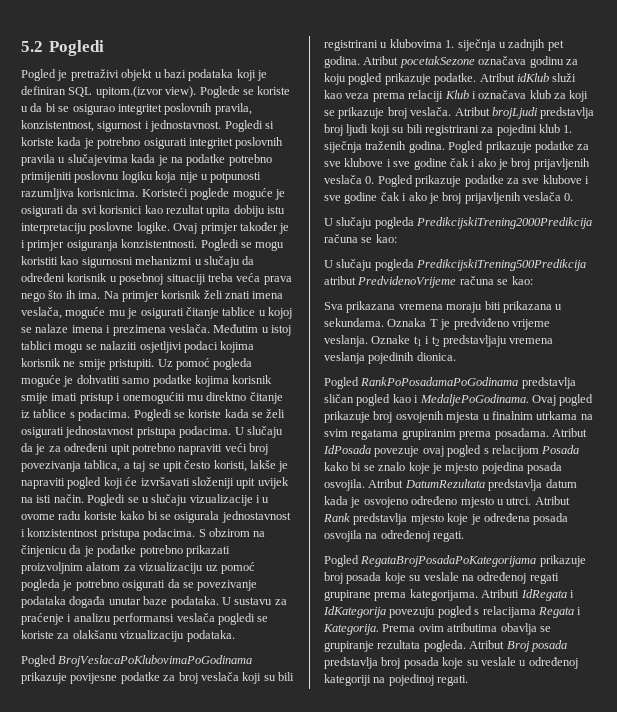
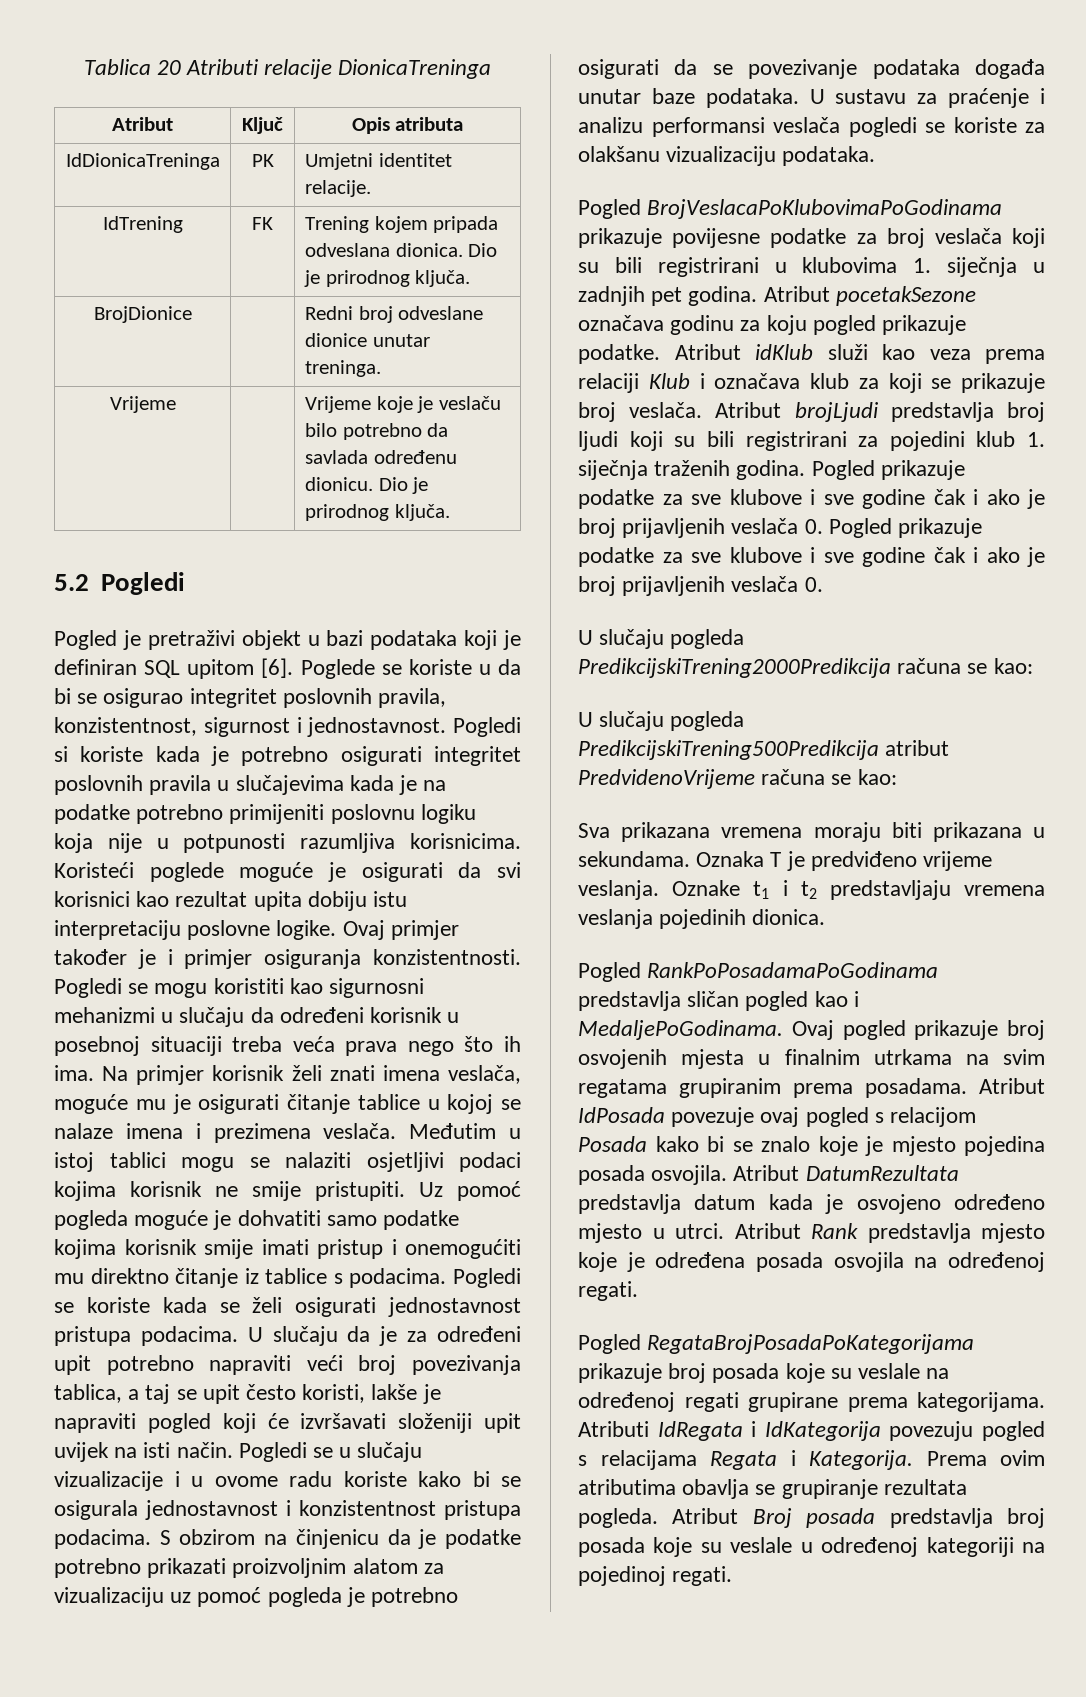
+ Tablica 20 Atributi relacije DionicaTreninga
+ Atribut | Ključ | Opis atributa
+ IdDionicaTreninga | PK | Umjetni identitet relacije.
+ IdTrening | FK | Trening kojem pripada odveslana dionica. Dio je prirodnog ključa.
+ BrojDionice | | Redni broj odveslane dionice unutar treninga.
+ Vrijeme | | Vrijeme koje je veslaču bilo potrebno da savlada određenu dionicu. Dio je prirodnog ključa.
- Pogled je pretraživi objekt u bazi podataka koji je definiran SQL upitom.(izvor view).
+ Pogled je pretraživi objekt u bazi podataka koji je definiran SQL upitom [6].

